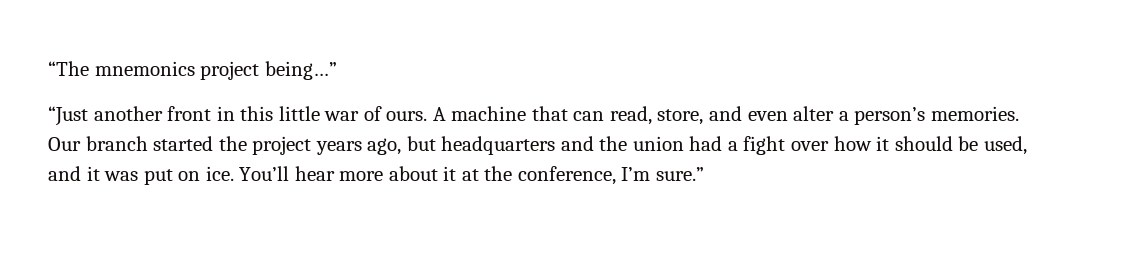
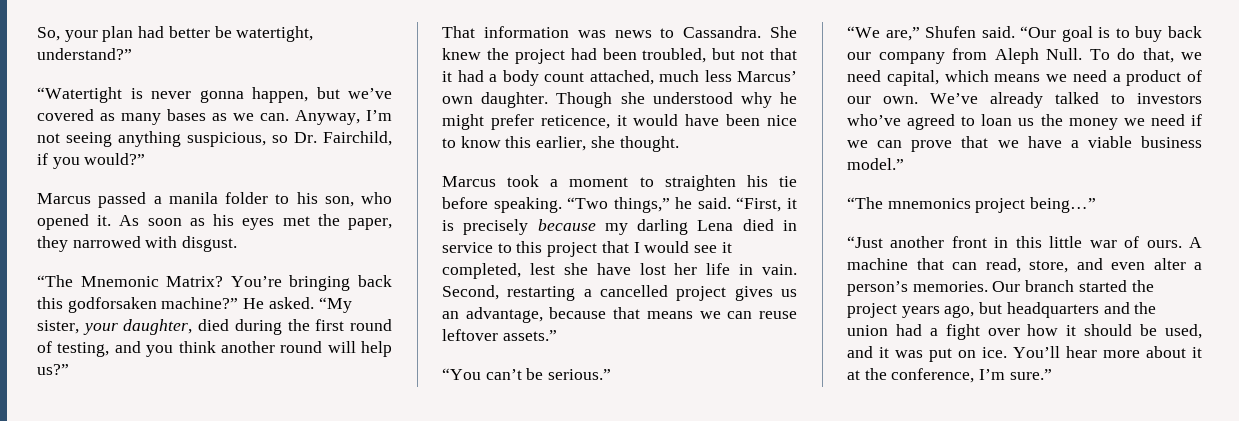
+ So, your plan had better be watertight, understand?”
+ “Watertight is never gonna happen, but we’ve covered as many bases as we can. Anyway, I’m not seeing anything suspicious, so Dr. Fairchild, if you would?”
+ Marcus passed a manila folder to his son, who opened it. As soon as his eyes met the paper, they narrowed with disgust.
+ “The Mnemonic Matrix? You’re bringing back this godforsaken machine?” He asked. “My sister, your daughter, died during the first round of testing, and you think another round will help us?”
+ That information was news to Cassandra. She knew the project had been troubled, but not that it had a body count attached, much less Marcus’ own daughter. Though she understood why he might prefer reticence, it would have been nice to know this earlier, she thought.
+ Marcus took a moment to straighten his tie before speaking. “Two things,” he said. “First, it is precisely because my darling Lena died in service to this project that I would see it completed, lest she have lost her life in vain. Second, restarting a cancelled project gives us an advantage, because that means we can reuse leftover assets.”
+ “You can’t be serious.”
+ “We are,” Shufen said. “Our goal is to buy back our company from Aleph Null. To do that, we need capital, which means we need a product of our own. We’ve already talked to investors who’ve agreed to loan us the money we need if we can prove that we have a viable business model.”

